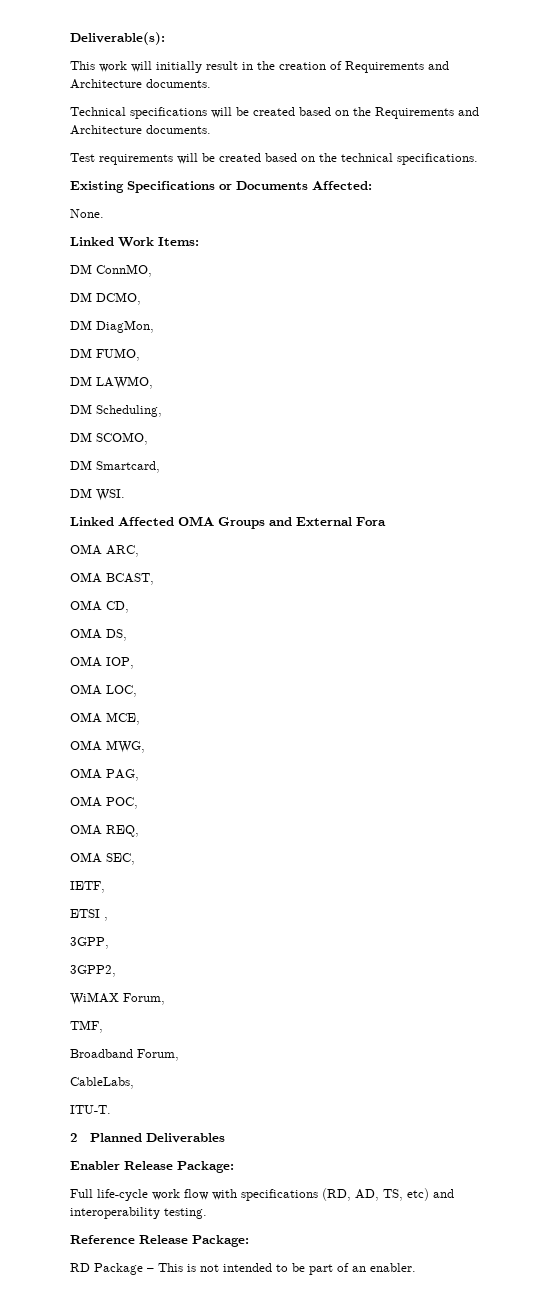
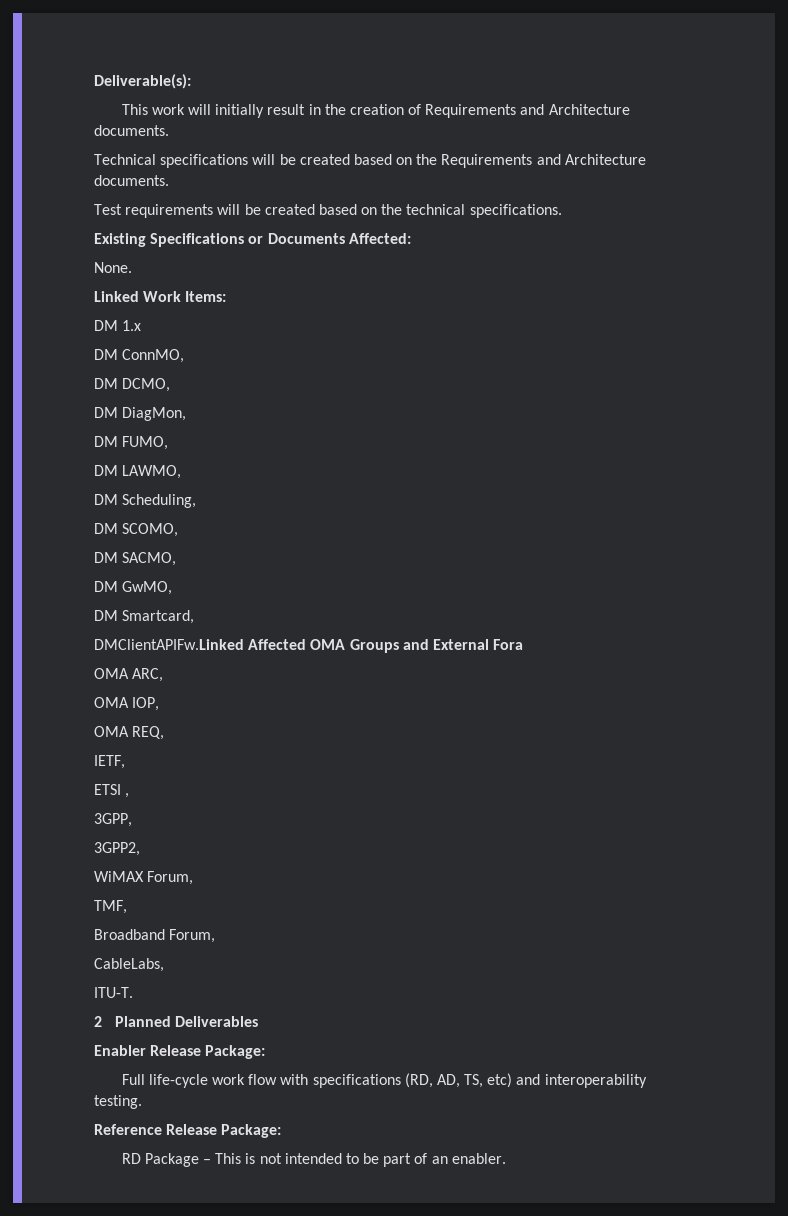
+ DM 1.x
+ DM SACMO,
+ DM GwMO,
- DM WSI.
- Linked Affected OMA Groups and External Fora
+ DMClientAPIFw.Linked Affected OMA Groups and External Fora
- OMA BCAST,
- OMA CD,
- OMA DS,
  OMA IOP,
- OMA LOC,
- OMA MCE,
- OMA MWG,
- OMA PAG,
- OMA POC,
- OMA SEC,

